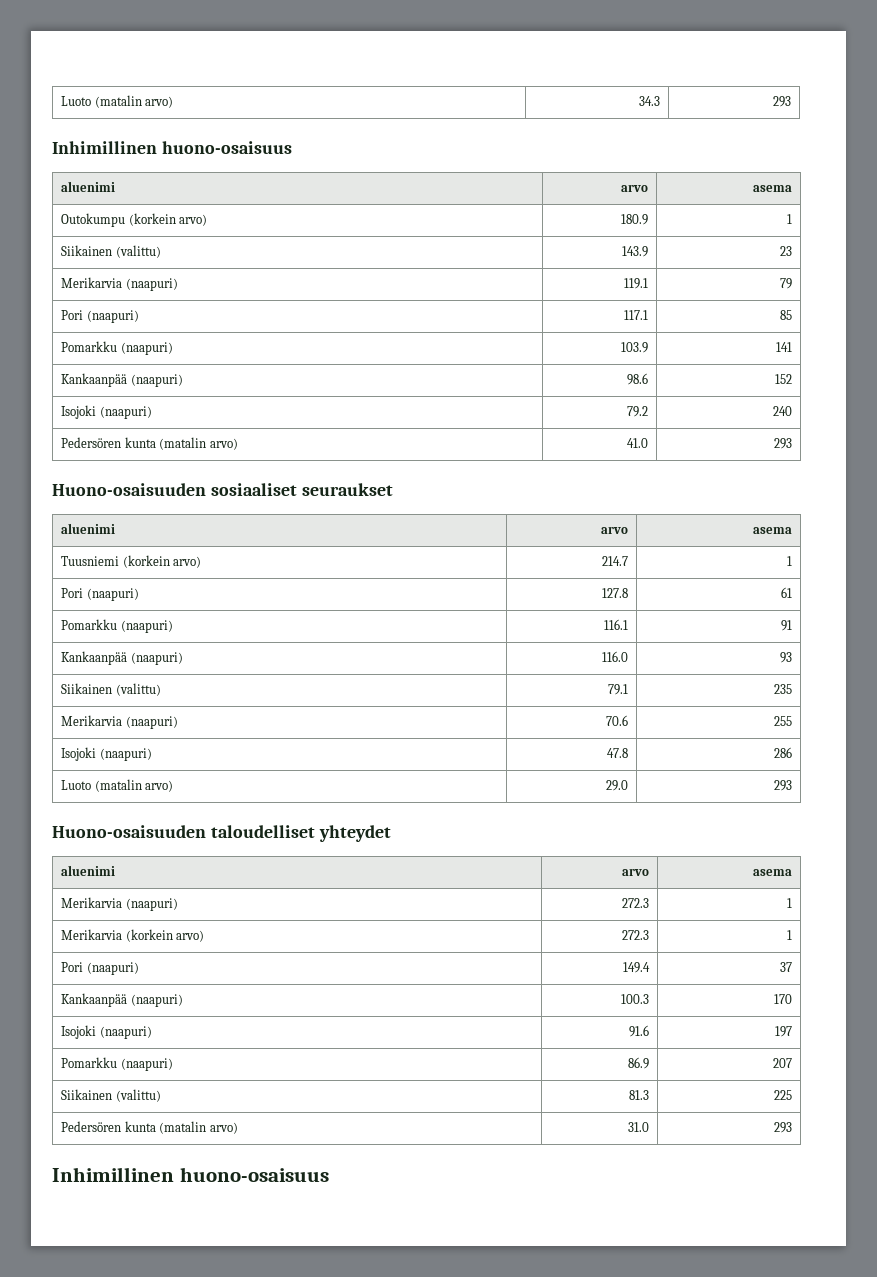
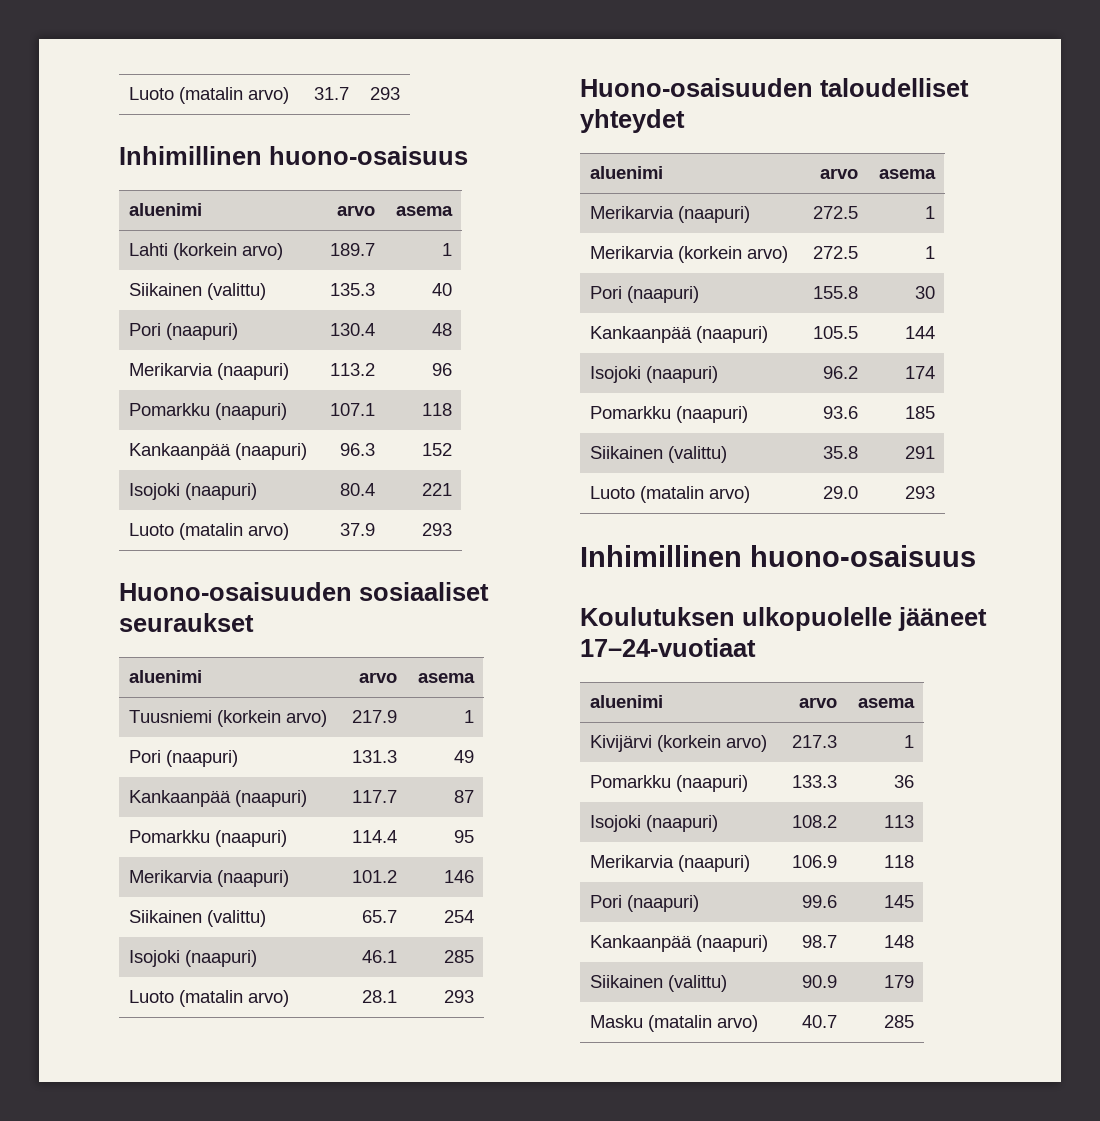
- Luoto (matalin arvo) | 34.3 | 293
+ Luoto (matalin arvo) | 31.7 | 293
- Outokumpu (korkein arvo) | 180.9 | 1
+ Lahti (korkein arvo) | 189.7 | 1
- Siikainen (valittu) | 143.9 | 23
- Merikarvia (naapuri) | 119.1 | 79
- Pori (naapuri) | 117.1 | 85
- Pomarkku (naapuri) | 103.9 | 141
- Kankaanpää (naapuri) | 98.6 | 152
+ Siikainen (valittu) | 135.3 | 40
+ Pori (naapuri) | 130.4 | 48
+ Merikarvia (naapuri) | 113.2 | 96
+ Pomarkku (naapuri) | 107.1 | 118
+ Kankaanpää (naapuri) | 96.3 | 152
- Isojoki (naapuri) | 79.2 | 240
- Pedersören kunta (matalin arvo) | 41.0 | 293
+ Isojoki (naapuri) | 80.4 | 221
+ Luoto (matalin arvo) | 37.9 | 293
- Tuusniemi (korkein arvo) | 214.7 | 1
- Pori (naapuri) | 127.8 | 61
- Pomarkku (naapuri) | 116.1 | 91
- Kankaanpää (naapuri) | 116.0 | 93
- Siikainen (valittu) | 79.1 | 235
- Merikarvia (naapuri) | 70.6 | 255
- Isojoki (naapuri) | 47.8 | 286
- Luoto (matalin arvo) | 29.0 | 293
+ Tuusniemi (korkein arvo) | 217.9 | 1
+ Pori (naapuri) | 131.3 | 49
+ Kankaanpää (naapuri) | 117.7 | 87
+ Pomarkku (naapuri) | 114.4 | 95
+ Merikarvia (naapuri) | 101.2 | 146
+ Siikainen (valittu) | 65.7 | 254
+ Isojoki (naapuri) | 46.1 | 285
+ Luoto (matalin arvo) | 28.1 | 293
- Merikarvia (naapuri) | 272.3 | 1
+ Merikarvia (naapuri) | 272.5 | 1
- Merikarvia (korkein arvo) | 272.3 | 1
- Pori (naapuri) | 149.4 | 37
- Kankaanpää (naapuri) | 100.3 | 170
- Isojoki (naapuri) | 91.6 | 197
- Pomarkku (naapuri) | 86.9 | 207
- Siikainen (valittu) | 81.3 | 225
- Pedersören kunta (matalin arvo) | 31.0 | 293
+ Merikarvia (korkein arvo) | 272.5 | 1
+ Pori (naapuri) | 155.8 | 30
+ Kankaanpää (naapuri) | 105.5 | 144
+ Isojoki (naapuri) | 96.2 | 174
+ Pomarkku (naapuri) | 93.6 | 185
+ Siikainen (valittu) | 35.8 | 291
+ Luoto (matalin arvo) | 29.0 | 293
  Inhimillinen huono-osaisuus
+ Koulutuksen ulkopuolelle jääneet 17–24-vuotiaat
+ aluenimi | arvo | asema
+ Kivijärvi (korkein arvo) | 217.3 | 1
+ Pomarkku (naapuri) | 133.3 | 36
+ Isojoki (naapuri) | 108.2 | 113
+ Merikarvia (naapuri) | 106.9 | 118
+ Pori (naapuri) | 99.6 | 145
+ Kankaanpää (naapuri) | 98.7 | 148
+ Siikainen (valittu) | 90.9 | 179
+ Masku (matalin arvo) | 40.7 | 285

